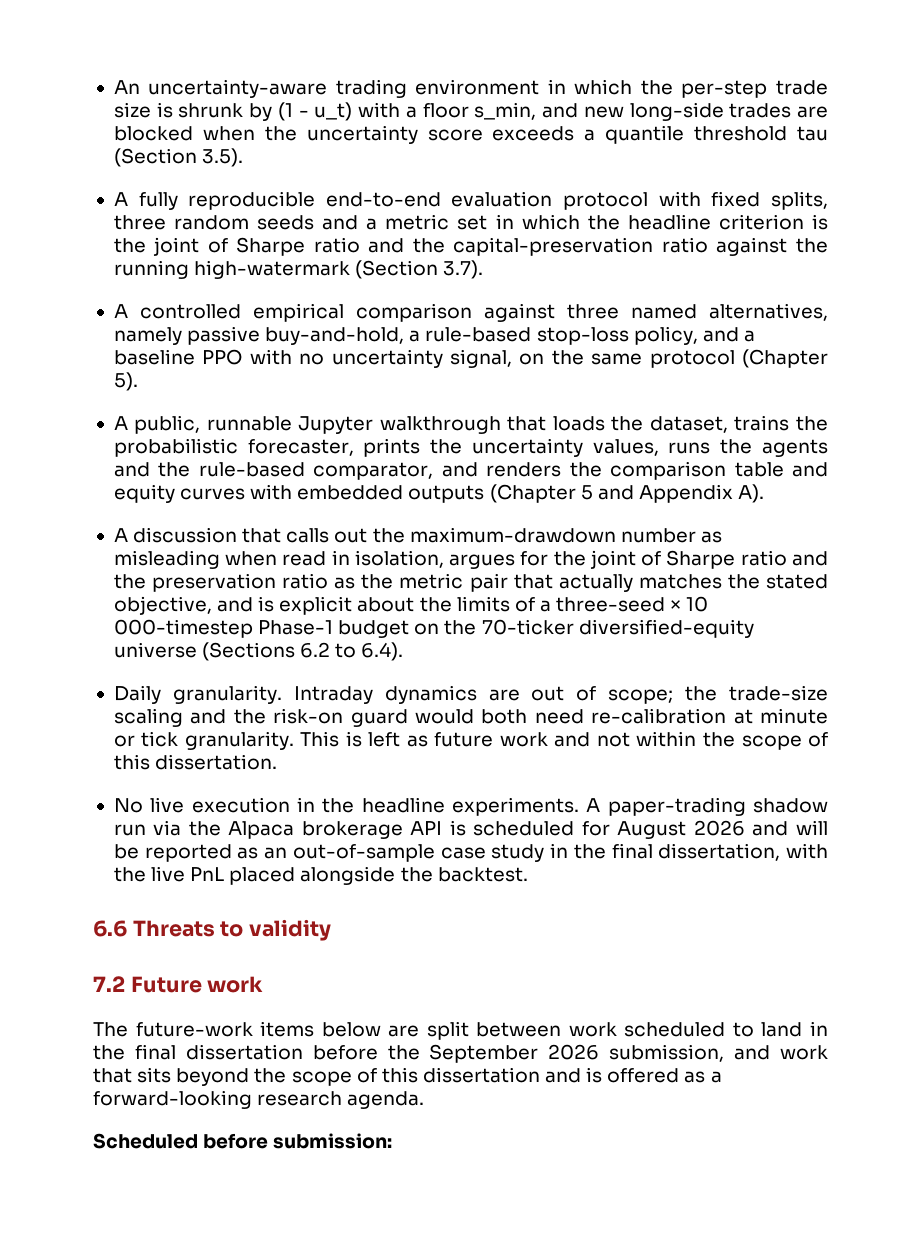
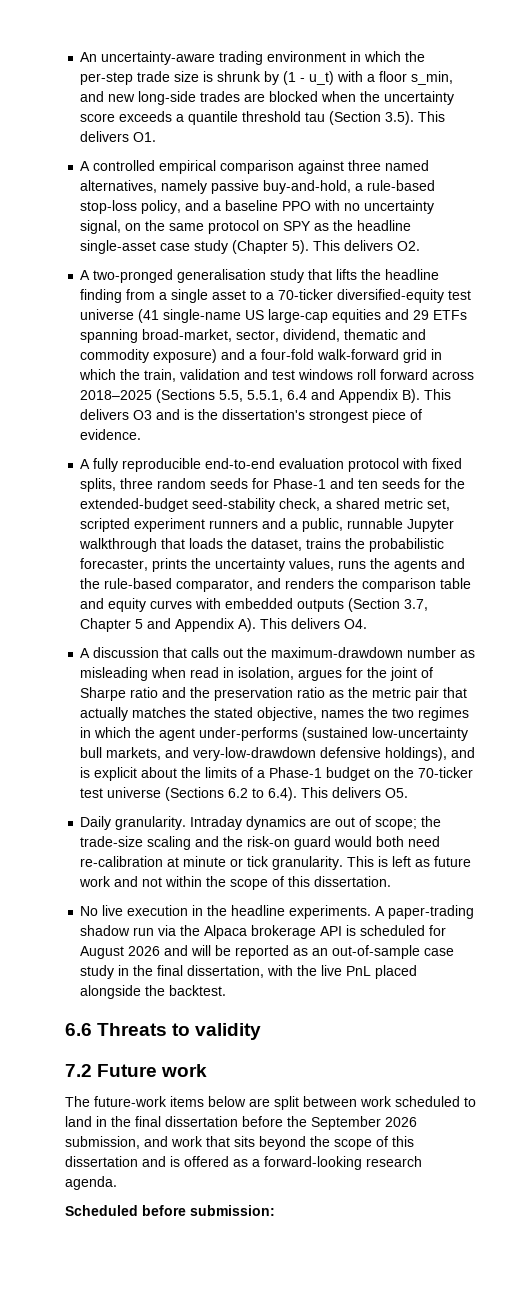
- An uncertainty-aware trading environment in which the per-step trade size is shrunk by (1 - u_t) with a floor s_min, and new long-side trades are blocked when the uncertainty score exceeds a quantile threshold tau (Section 3.5).
- A fully reproducible end-to-end evaluation protocol with fixed splits, three random seeds and a metric set in which the headline criterion is the joint of Sharpe ratio and the capital-preservation ratio against the running high-watermark (Section 3.7).
+ An uncertainty-aware trading environment in which the per-step trade size is shrunk by (1 - u_t) with a floor s_min, and new long-side trades are blocked when the uncertainty score exceeds a quantile threshold tau (Section 3.5). This delivers O1.
- A controlled empirical comparison against three named alternatives, namely passive buy-and-hold, a rule-based stop-loss policy, and a baseline PPO with no uncertainty signal, on the same protocol (Chapter 5).
- A public, runnable Jupyter walkthrough that loads the dataset, trains the probabilistic forecaster, prints the uncertainty values, runs the agents and the rule-based comparator, and renders the comparison table and equity curves with embedded outputs (Chapter 5 and Appendix A).
+ A controlled empirical comparison against three named alternatives, namely passive buy-and-hold, a rule-based stop-loss policy, and a baseline PPO with no uncertainty signal, on the same protocol on SPY as the headline single-asset case study (Chapter 5). This delivers O2.
+ A two-pronged generalisation study that lifts the headline finding from a single asset to a 70-ticker diversified-equity test universe (41 single-name US large-cap equities and 29 ETFs spanning broad-market, sector, dividend, thematic and commodity exposure) and a four-fold walk-forward grid in which the train, validation and test windows roll forward across 2018–2025 (Sections 5.5, 5.5.1, 6.4 and Appendix B). This delivers O3 and is the dissertation's strongest piece of evidence.
+ A fully reproducible end-to-end evaluation protocol with fixed splits, three random seeds for Phase-1 and ten seeds for the extended-budget seed-stability check, a shared metric set, scripted experiment runners and a public, runnable Jupyter walkthrough that loads the dataset, trains the probabilistic forecaster, prints the uncertainty values, runs the agents and the rule-based comparator, and renders the comparison table and equity curves with embedded outputs (Section 3.7, Chapter 5 and Appendix A). This delivers O4.
- A discussion that calls out the maximum-drawdown number as misleading when read in isolation, argues for the joint of Sharpe ratio and the preservation ratio as the metric pair that actually matches the stated objective, and is explicit about the limits of a three-seed × 10 000-timestep Phase-1 budget on the 70-ticker diversified-equity universe (Sections 6.2 to 6.4).
+ A discussion that calls out the maximum-drawdown number as misleading when read in isolation, argues for the joint of Sharpe ratio and the preservation ratio as the metric pair that actually matches the stated objective, names the two regimes in which the agent under-performs (sustained low-uncertainty bull markets, and very-low-drawdown defensive holdings), and is explicit about the limits of a Phase-1 budget on the 70-ticker test universe (Sections 6.2 to 6.4). This delivers O5.

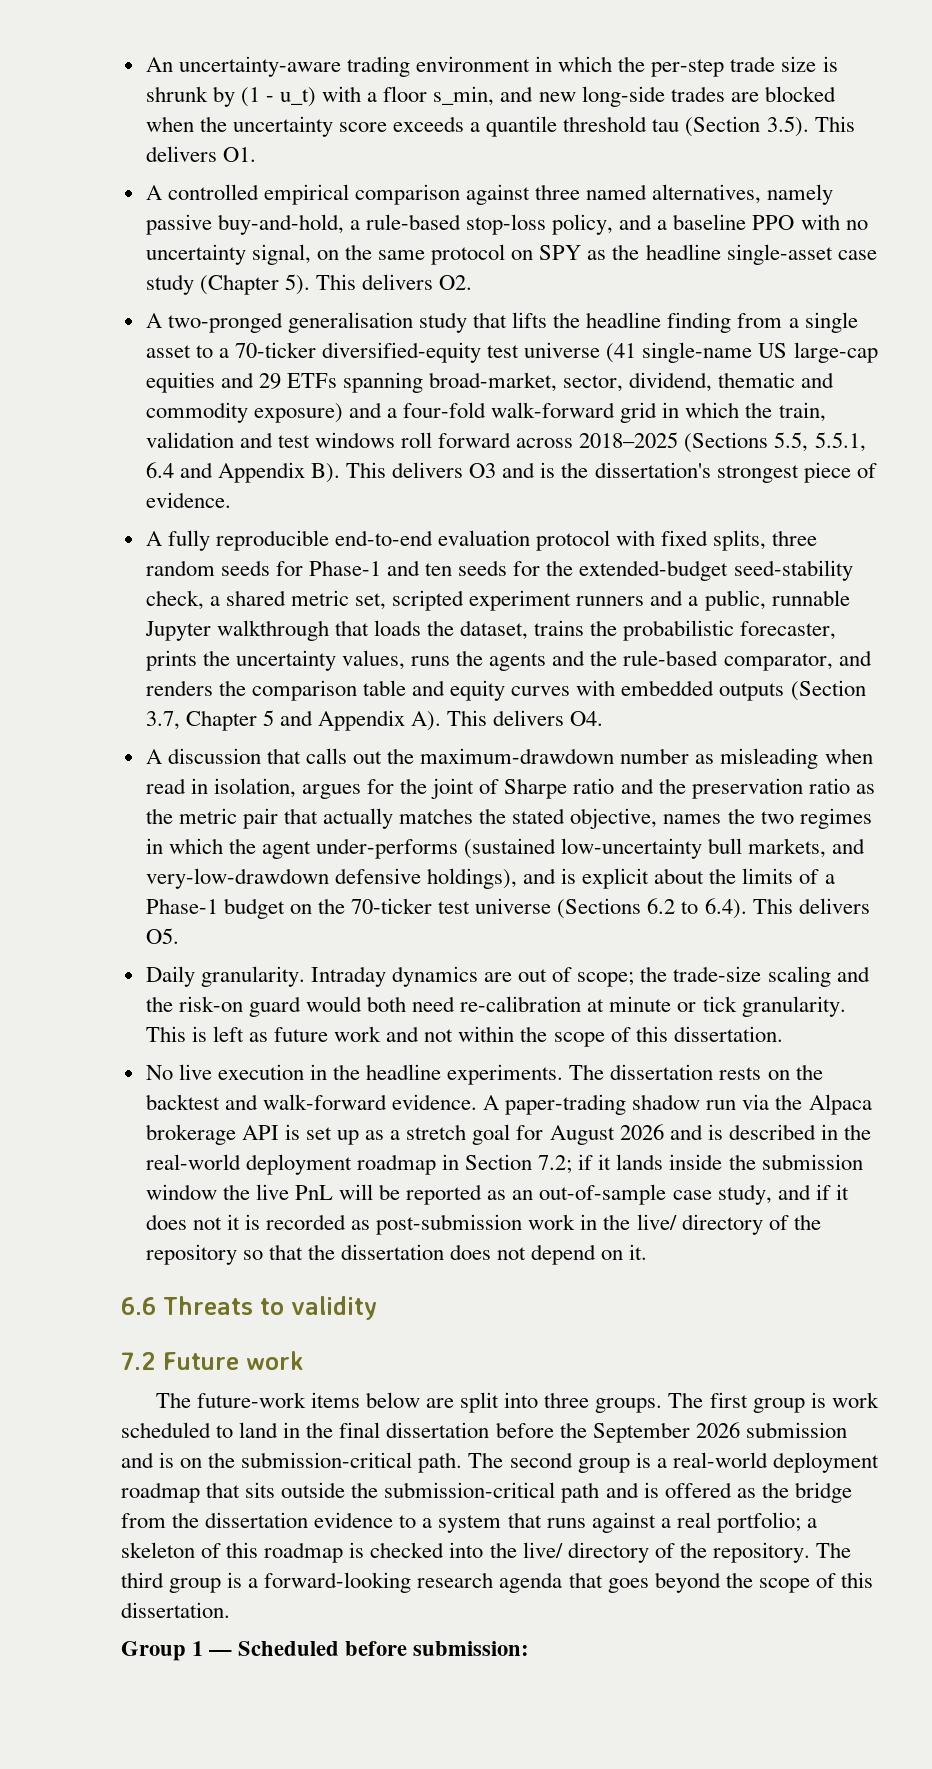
+ The dissertation rests on the backtest and walk-forward evidence.
- A paper-trading shadow run via the Alpaca brokerage API is scheduled for August 2026 and will be reported as an out-of-sample case study in the final dissertation, with the live PnL placed alongside the backtest.
+ A paper-trading shadow run via the Alpaca brokerage API is set up as a stretch goal for August 2026 and is described in the real-world deployment roadmap in Section 7.2; if it lands inside the submission window the live PnL will be reported as an out-of-sample case study, and if it does not it is recorded as post-submission work in the live/ directory of the repository so that the dissertation does not depend on it.
- The future-work items below are split between work scheduled to land in the final dissertation before the September 2026 submission, and work that sits beyond the scope of this dissertation and is offered as a forward-looking research agenda.
- Scheduled before submission:
+ The future-work items below are split into three groups. The first group is work scheduled to land in the final dissertation before the September 2026 submission and is on the submission-critical path. The second group is a real-world deployment roadmap that sits outside the submission-critical path and is offered as the bridge from the dissertation evidence to a system that runs against a real portfolio; a skeleton of this roadmap is checked into the live/ directory of the repository. The third group is a forward-looking research agenda that goes beyond the scope of this dissertation.
+ Group 1 — Scheduled before submission:

